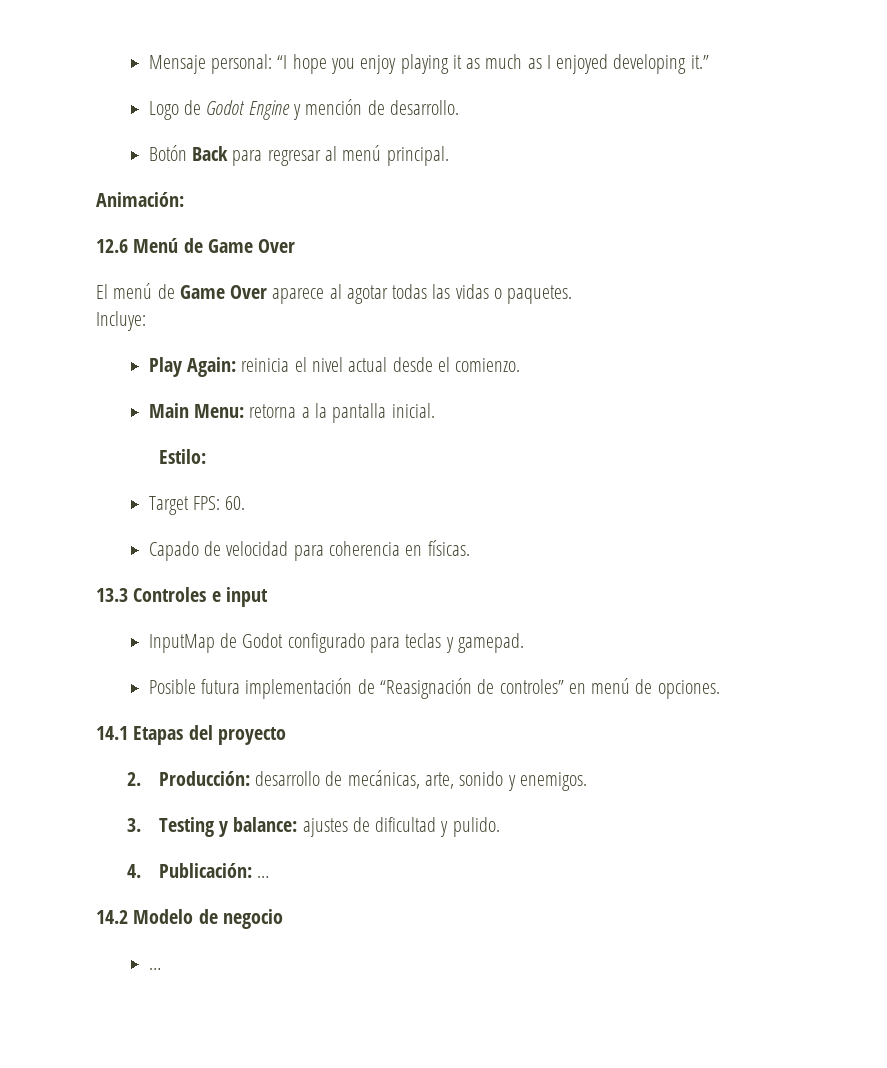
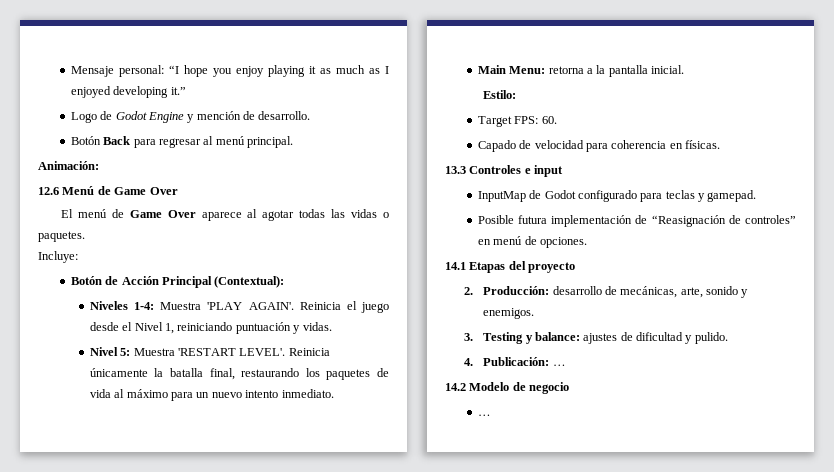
- Play Again: reinicia el nivel actual desde el comienzo.
+ Botón de Acción Principal (Contextual):
+ Niveles 1-4: Muestra 'PLAY AGAIN'. Reinicia el juego desde el Nivel 1, reiniciando puntuación y vidas.
+ Nivel 5: Muestra 'RESTART LEVEL'. Reinicia únicamente la batalla final, restaurando los paquetes de vida al máximo para un nuevo intento inmediato.

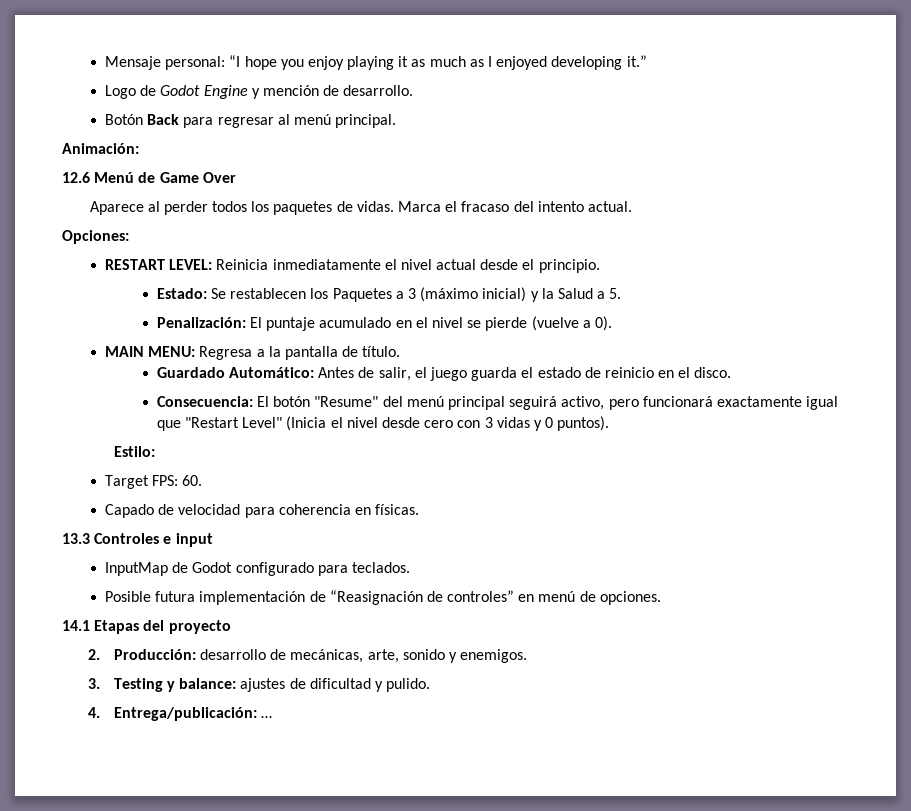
- El menú de Game Over aparece al agotar todas las vidas o paquetes.
- Incluye:
- Botón de Acción Principal (Contextual):
- Niveles 1-4: Muestra 'PLAY AGAIN'. Reinicia el juego desde el Nivel 1, reiniciando puntuación y vidas.
- Nivel 5: Muestra 'RESTART LEVEL'. Reinicia únicamente la batalla final, restaurando los paquetes de vida al máximo para un nuevo intento inmediato.
- Main Menu: retorna a la pantalla inicial.
+ Aparece al perder todos los paquetes de vidas. Marca el fracaso del intento actual.
+ Opciones:
+ RESTART LEVEL: Reinicia inmediatamente el nivel actual desde el principio.
+ Estado: Se restablecen los Paquetes a 3 (máximo inicial) y la Salud a 5.
+ Penalización: El puntaje acumulado en el nivel se pierde (vuelve a 0).
+ MAIN MENU: Regresa a la pantalla de título.
+ Guardado Automático: Antes de salir, el juego guarda el estado de reinicio en el disco.
+ Consecuencia: El botón "Resume" del menú principal seguirá activo, pero funcionará exactamente igual que "Restart Level" (Inicia el nivel desde cero con 3 vidas y 0 puntos).
- InputMap de Godot configurado para teclas y gamepad.
+ InputMap de Godot configurado para teclados.
- 4. Publicación: …
- 14.2 Modelo de negocio
- …
+ 4. Entrega/publicación: …

